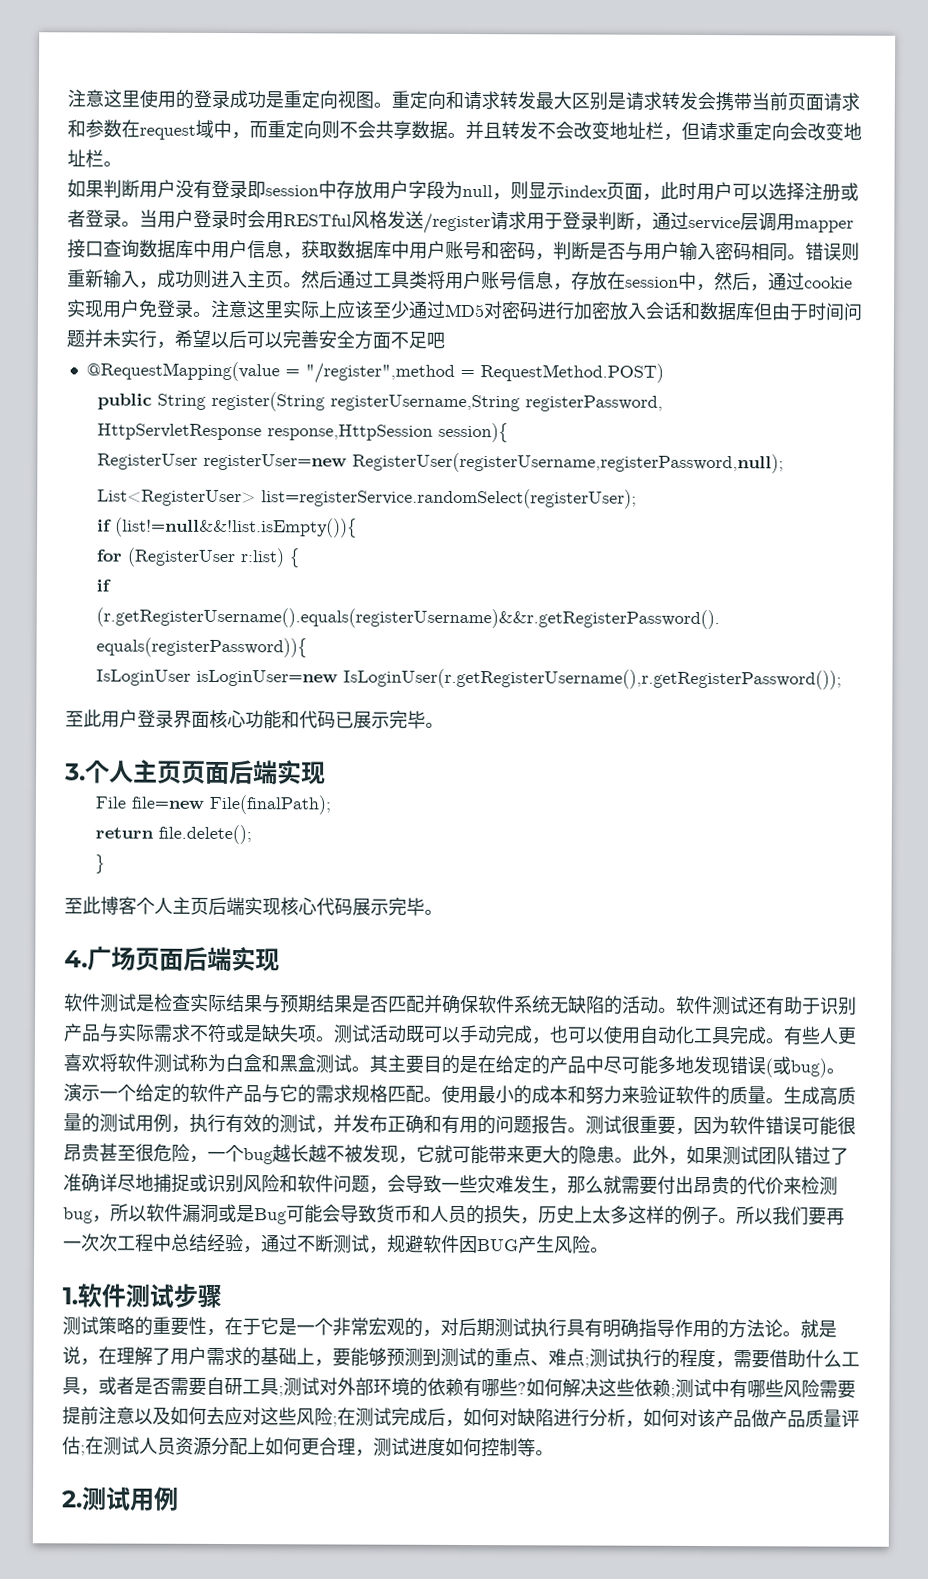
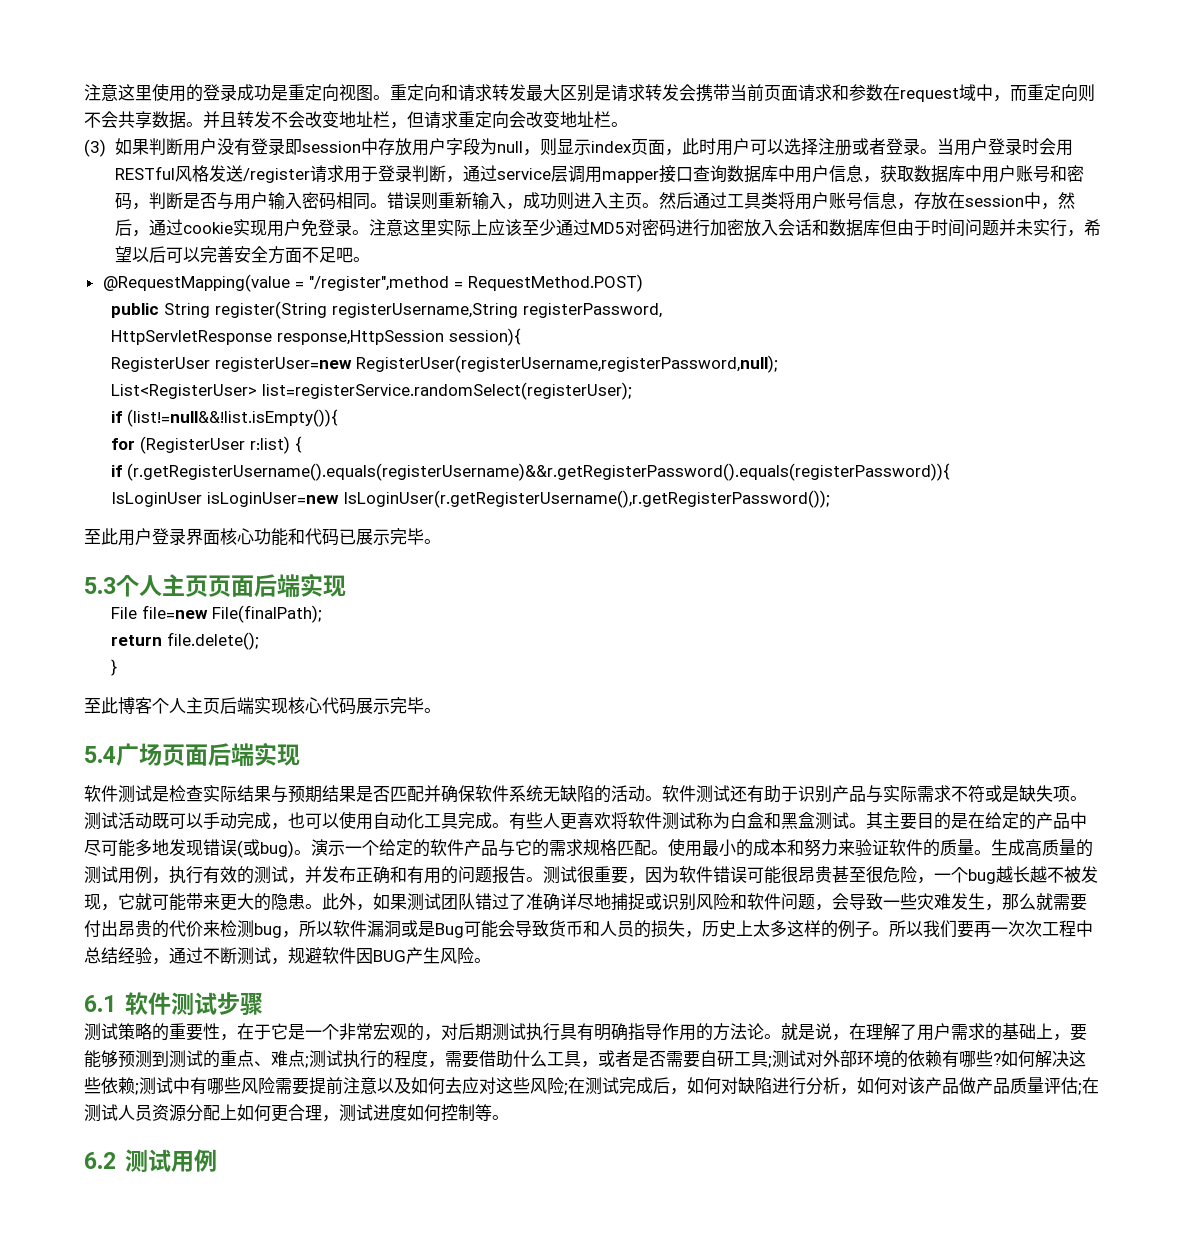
- 如果判断用户没有登录即session中存放用户字段为null，则显示index页面，此时用户可以选择注册或者登录。
+ (3)如果判断用户没有登录即session中存放用户字段为null，则显示index页面，此时用户可以选择注册或者登录。
- 注意这里实际上应该至少通过MD5对密码进行加密放入会话和数据库但由于时间问题并未实行，希望以后可以完善安全方面不足吧
+ 注意这里实际上应该至少通过MD5对密码进行加密放入会话和数据库但由于时间问题并未实行，希望以后可以完善安全方面不足吧。
- 3.个人主页页面后端实现
+ 5.3个人主页页面后端实现
- 4.广场页面后端实现
+ 5.4广场页面后端实现
- 1.软件测试步骤
+ 6.1软件测试步骤
- 2.测试用例
+ 6.2测试用例

